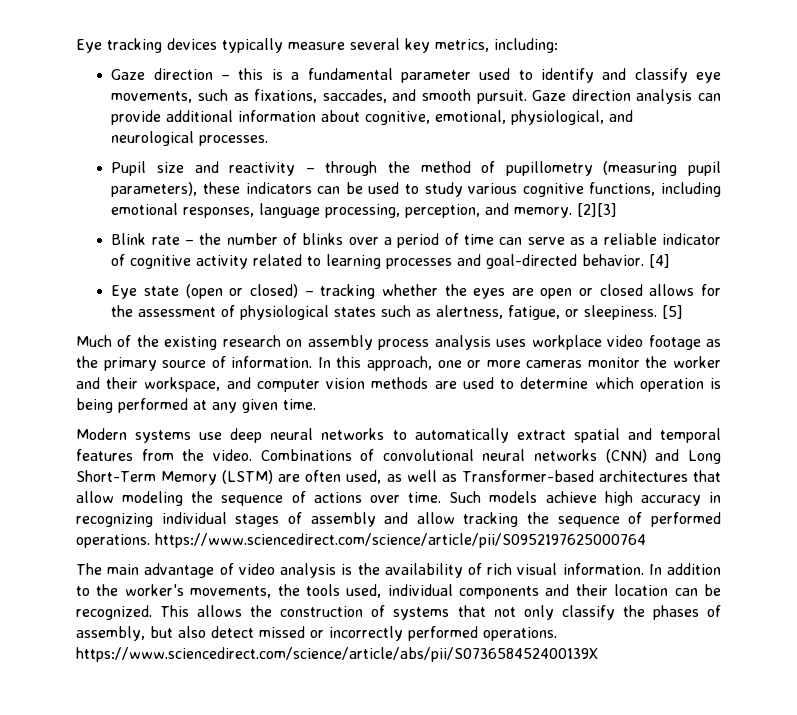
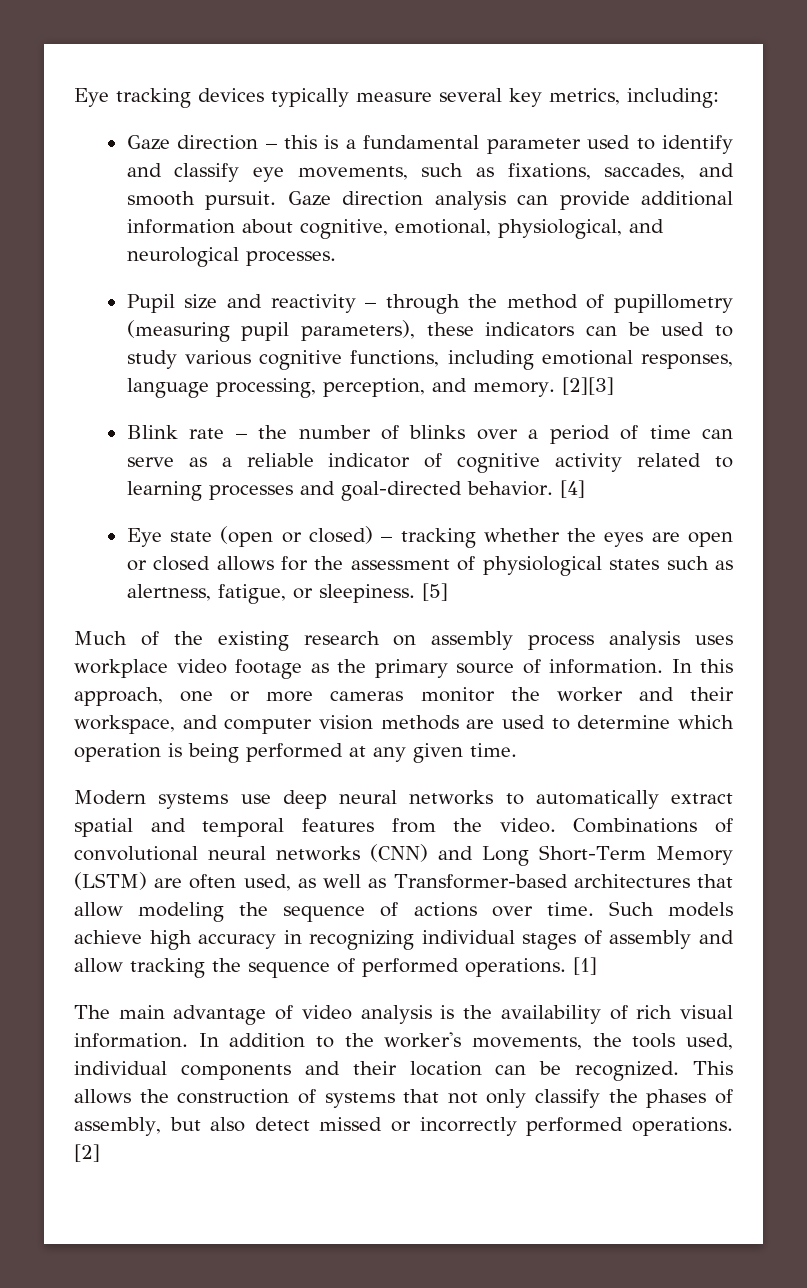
- Such models achieve high accuracy in recognizing individual stages of assembly and allow tracking the sequence of performed operations. https://www.sciencedirect.com/science/article/pii/S0952197625000764
+ Such models achieve high accuracy in recognizing individual stages of assembly and allow tracking the sequence of performed operations. [1]
- This allows the construction of systems that not only classify the phases of assembly, but also detect missed or incorrectly performed operations. https://www.sciencedirect.com/science/article/abs/pii/S073658452400139X
+ This allows the construction of systems that not only classify the phases of assembly, but also detect missed or incorrectly performed operations. [2]

